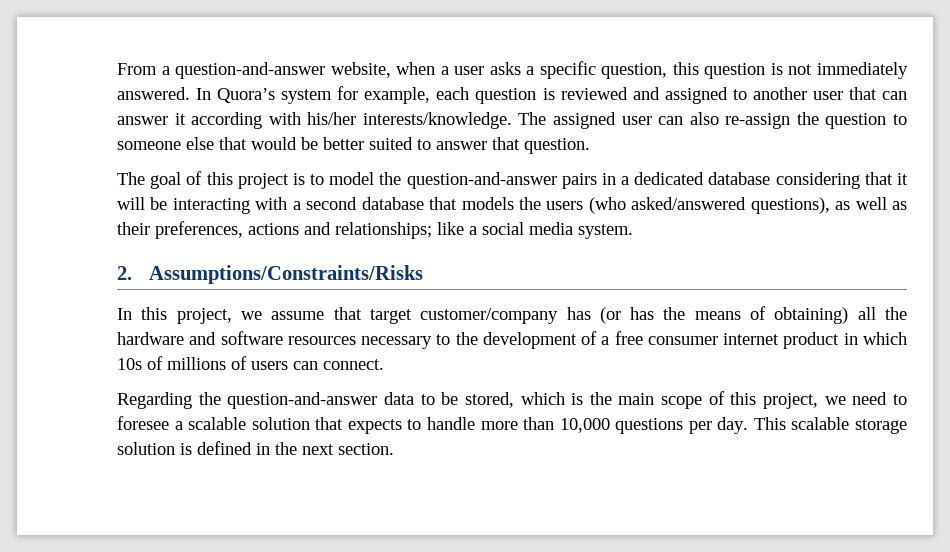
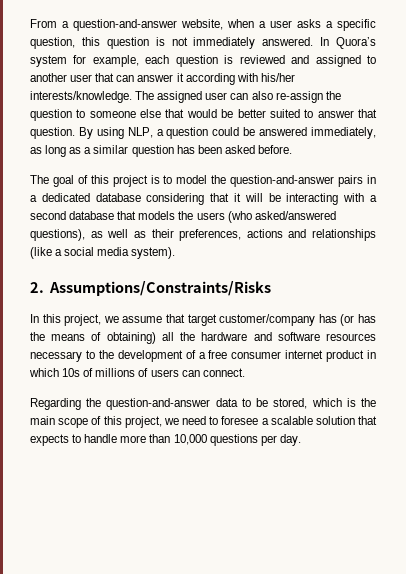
+ By using NLP, a question could be answered immediately, as long as a similar question has been asked before.
- The goal of this project is to model the question-and-answer pairs in a dedicated database considering that it will be interacting with a second database that models the users (who asked/answered questions), as well as their preferences, actions and relationships; like a social media system.
+ The goal of this project is to model the question-and-answer pairs in a dedicated database considering that it will be interacting with a second database that models the users (who asked/answered questions), as well as their preferences, actions and relationships (like a social media system).
- This scalable storage solution is defined in the next section.

